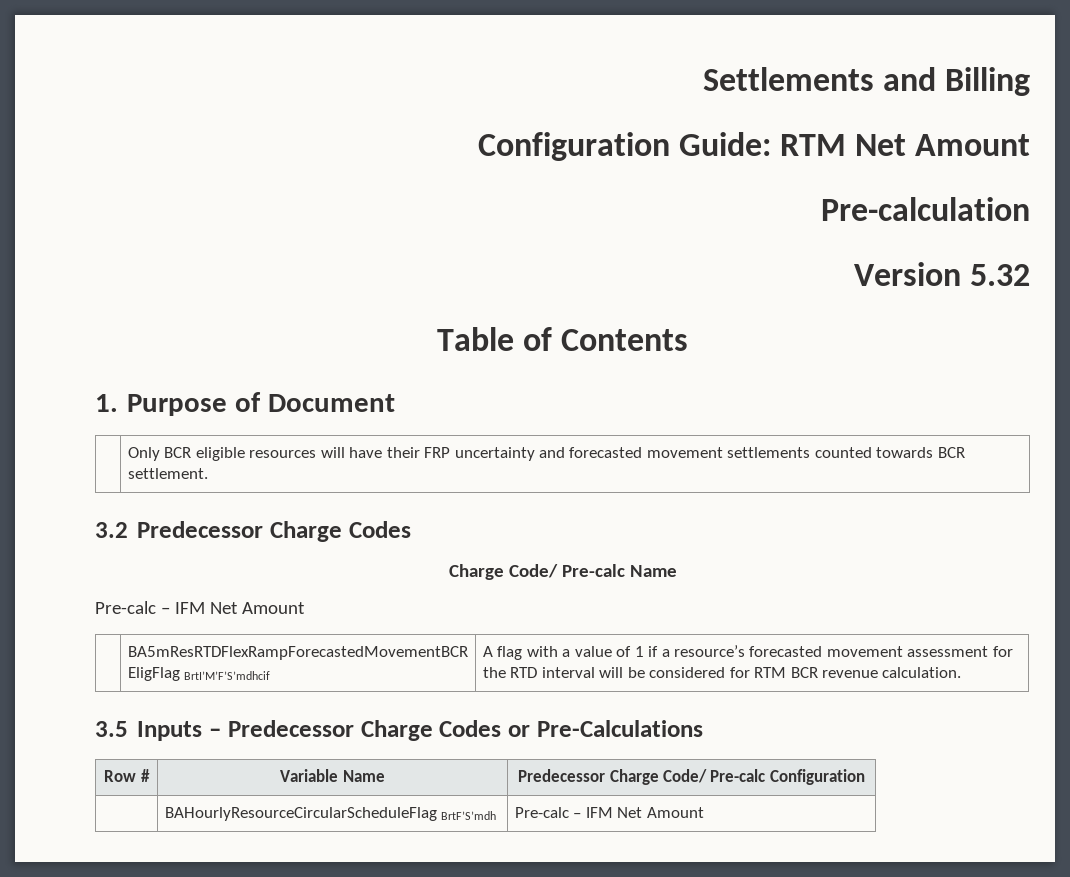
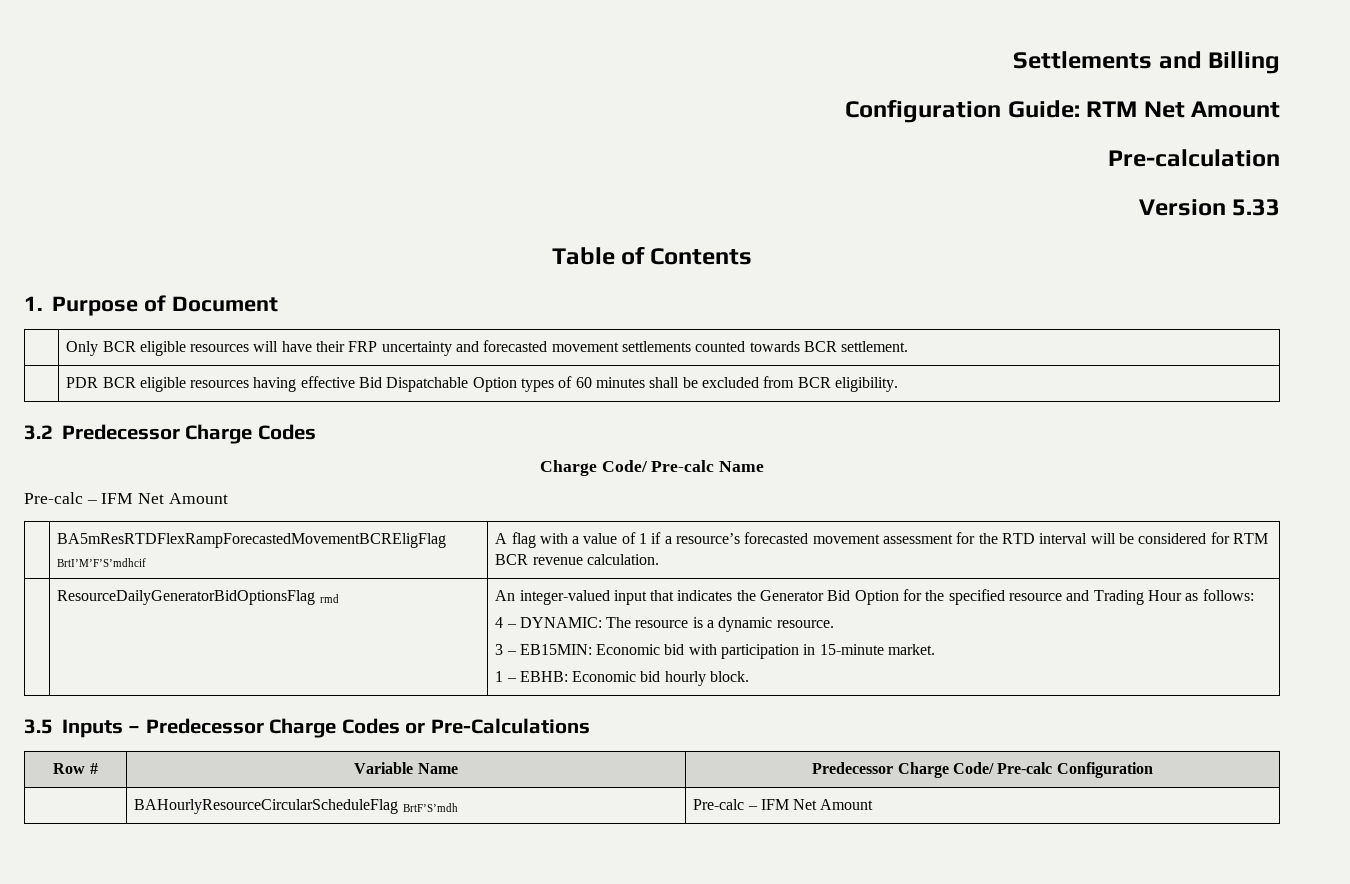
- Version 5.32
+ Version 5.33
+ | PDR BCR eligible resources having effective Bid Dispatchable Option types of 60 minutes shall be excluded from BCR eligibility.
+ ResourceDailyGeneratorBidOptionsFlag rmd | An integer-valued input that indicates the Generator Bid Option for the specified resource and Trading Hour as follows:
+ 4 – DYNAMIC: The resource is a dynamic resource.
+ 3 – EB15MIN: Economic bid with participation in 15-minute market.
+ 1 – EBHB: Economic bid hourly block.

